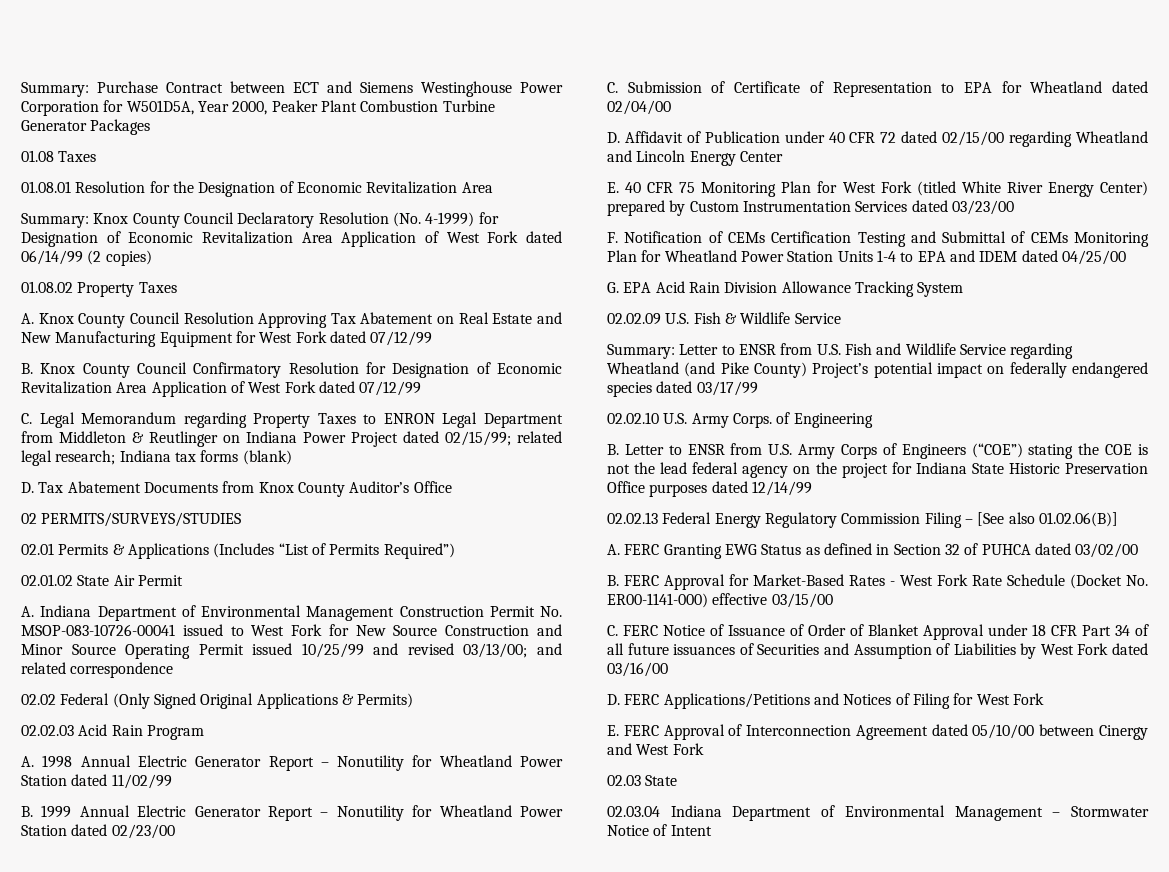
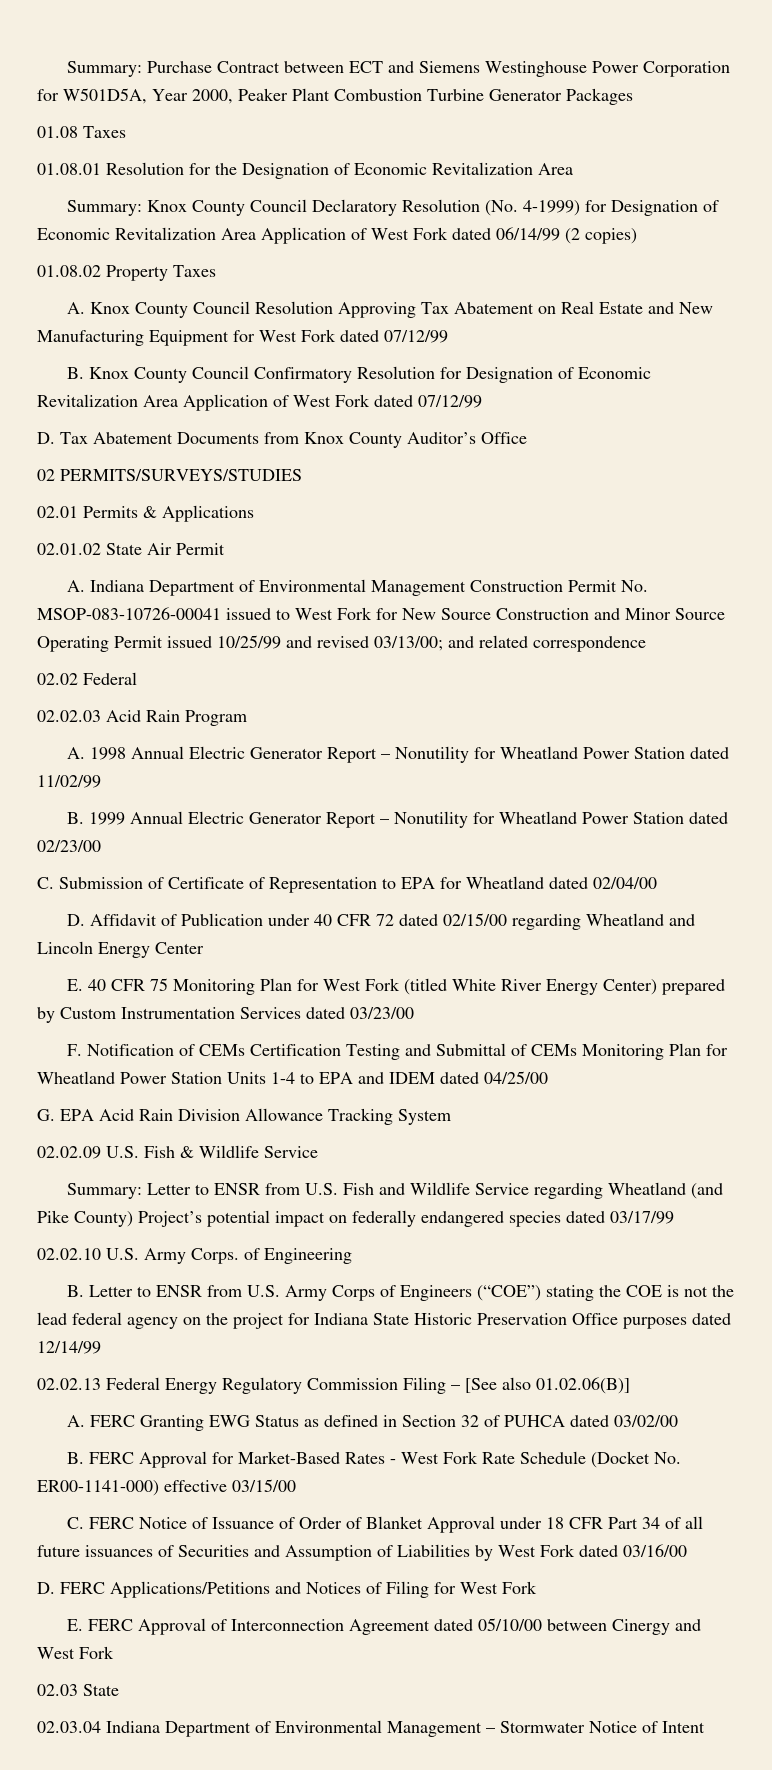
- C. Legal Memorandum regarding Property Taxes to ENRON Legal Department from Middleton & Reutlinger on Indiana Power Project dated 02/15/99; related legal research; Indiana tax forms (blank)
- 02.01 Permits & Applications (Includes “List of Permits Required”)
+ 02.01 Permits & Applications
- 02.02 Federal (Only Signed Original Applications & Permits)
+ 02.02 Federal

